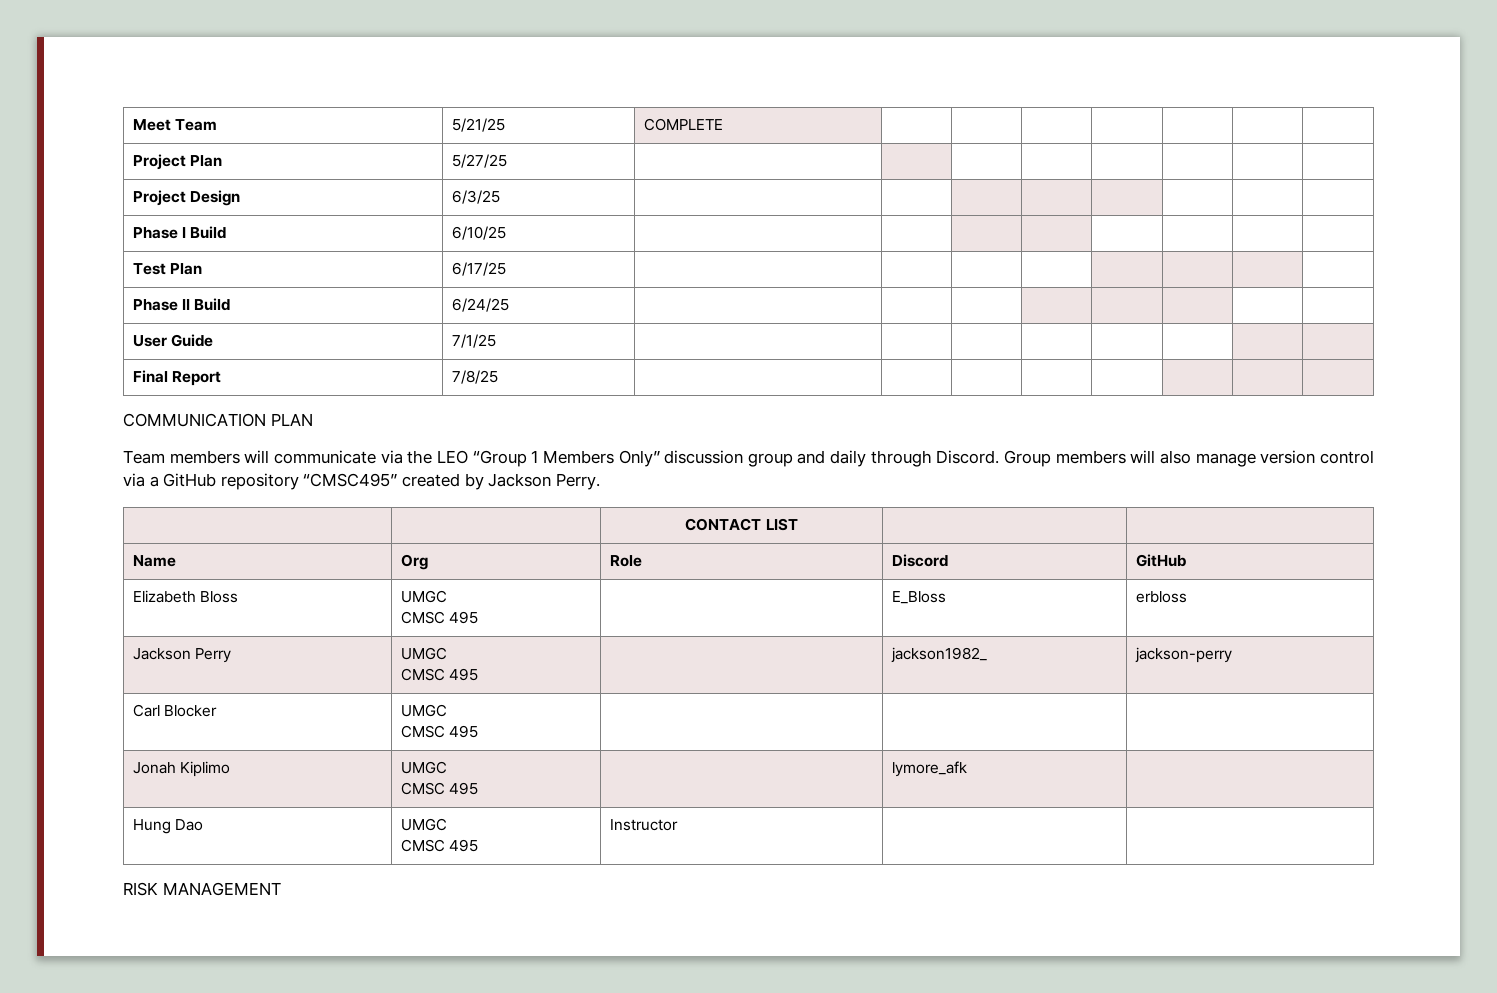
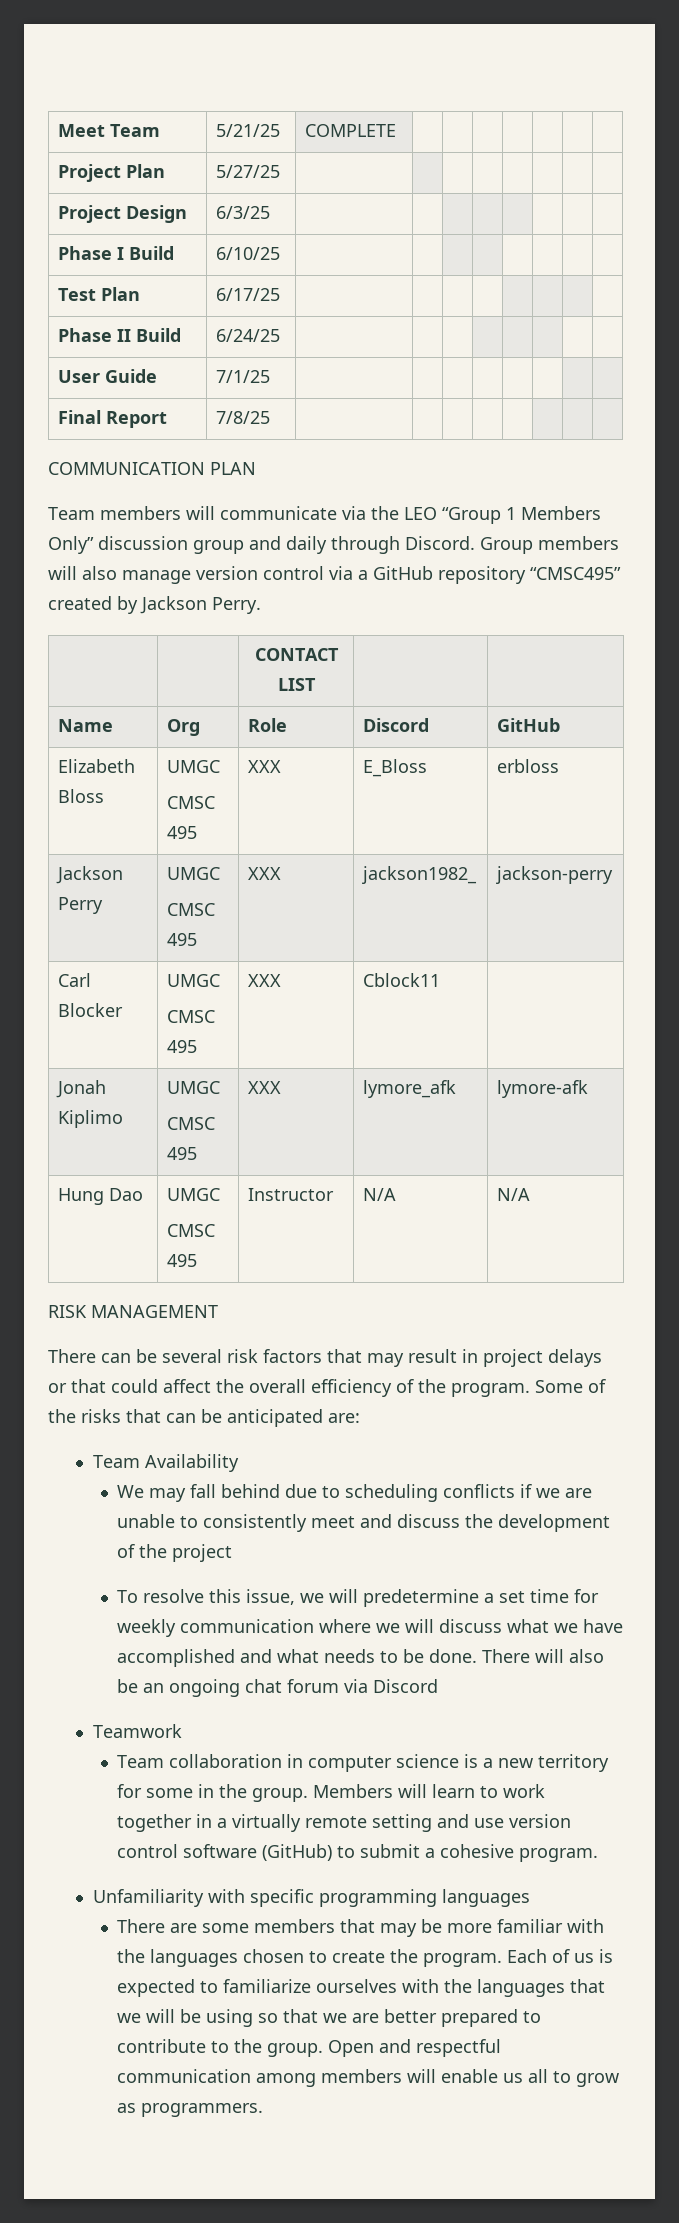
  Elizabeth Bloss | UMGC
- CMSC 495 | | E_Bloss | erbloss
+ CMSC 495 | XXX | E_Bloss | erbloss
  Jackson Perry | UMGC
- CMSC 495 | | jackson1982_ | jackson-perry
+ CMSC 495 | XXX | jackson1982_ | jackson-perry
  Carl Blocker | UMGC
- CMSC 495 | | |
+ CMSC 495 | XXX | Cblock11 |
  Jonah Kiplimo | UMGC
- CMSC 495 | | lymore_afk |
+ CMSC 495 | XXX | lymore_afk | lymore-afk
  Hung Dao | UMGC
- CMSC 495 | Instructor | |
+ CMSC 495 | Instructor | N/A | N/A
+ There can be several risk factors that may result in project delays or that could affect the overall efficiency of the program. Some of the risks that can be anticipated are:
+ Team Availability
+ We may fall behind due to scheduling conflicts if we are unable to consistently meet and discuss the development of the project
+ To resolve this issue, we will predetermine a set time for weekly communication where we will discuss what we have accomplished and what needs to be done. There will also be an ongoing chat forum via Discord
+ Teamwork
+ Team collaboration in computer science is a new territory for some in the group. Members will learn to work together in a virtually remote setting and use version control software (GitHub) to submit a cohesive program.
+ Unfamiliarity with specific programming languages
+ There are some members that may be more familiar with the languages chosen to create the program. Each of us is expected to familiarize ourselves with the languages that we will be using so that we are better prepared to contribute to the group. Open and respectful communication among members will enable us all to grow as programmers.

